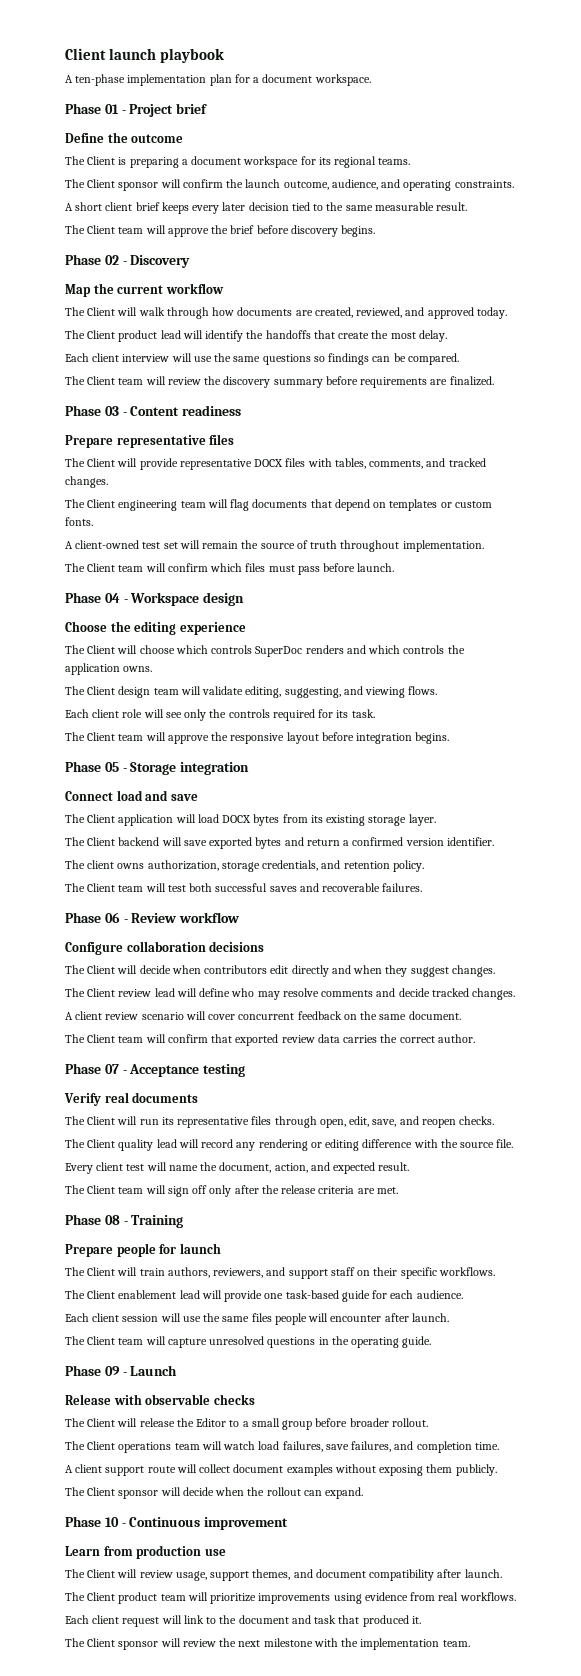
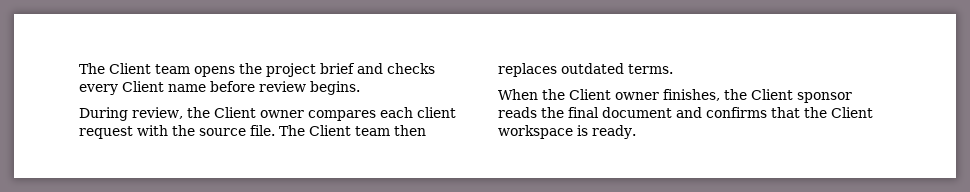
- Client launch playbook
- A ten-phase implementation plan for a document workspace.
- Phase 01 - Project brief
- Define the outcome
- The Client is preparing a document workspace for its regional teams.
- The Client sponsor will confirm the launch outcome, audience, and operating constraints.
- A short client brief keeps every later decision tied to the same measurable result.
- The Client team will approve the brief before discovery begins.
- Phase 02 - Discovery
- Map the current workflow
- The Client will walk through how documents are created, reviewed, and approved today.
- The Client product lead will identify the handoffs that create the most delay.
- Each client interview will use the same questions so findings can be compared.
- The Client team will review the discovery summary before requirements are finalized.
- Phase 03 - Content readiness
- Prepare representative files
- The Client will provide representative DOCX files with tables, comments, and tracked changes.
- The Client engineering team will flag documents that depend on templates or custom fonts.
- A client-owned test set will remain the source of truth throughout implementation.
- The Client team will confirm which files must pass before launch.
- Phase 04 - Workspace design
- Choose the editing experience
- The Client will choose which controls SuperDoc renders and which controls the application owns.
- The Client design team will validate editing, suggesting, and viewing flows.
- Each client role will see only the controls required for its task.
- The Client team will approve the responsive layout before integration begins.
- Phase 05 - Storage integration
- Connect load and save
- The Client application will load DOCX bytes from its existing storage layer.
- The Client backend will save exported bytes and return a confirmed version identifier.
- The client owns authorization, storage credentials, and retention policy.
- The Client team will test both successful saves and recoverable failures.
- Phase 06 - Review workflow
- Configure collaboration decisions
- The Client will decide when contributors edit directly and when they suggest changes.
- The Client review lead will define who may resolve comments and decide tracked changes.
- A client review scenario will cover concurrent feedback on the same document.
- The Client team will confirm that exported review data carries the correct author.
- Phase 07 - Acceptance testing
- Verify real documents
- The Client will run its representative files through open, edit, save, and reopen checks.
- The Client quality lead will record any rendering or editing difference with the source file.
- Every client test will name the document, action, and expected result.
- The Client team will sign off only after the release criteria are met.
- Phase 08 - Training
- Prepare people for launch
- The Client will train authors, reviewers, and support staff on their specific workflows.
- The Client enablement lead will provide one task-based guide for each audience.
- Each client session will use the same files people will encounter after launch.
- The Client team will capture unresolved questions in the operating guide.
- Phase 09 - Launch
- Release with observable checks
- The Client will release the Editor to a small group before broader rollout.
- The Client operations team will watch load failures, save failures, and completion time.
- A client support route will collect document examples without exposing them publicly.
- The Client sponsor will decide when the rollout can expand.
- Phase 10 - Continuous improvement
- Learn from production use
- The Client will review usage, support themes, and document compatibility after launch.
- The Client product team will prioritize improvements using evidence from real workflows.
- Each client request will link to the document and task that produced it.
- The Client sponsor will review the next milestone with the implementation team.
+ The Client team opens the project brief and checks every Client name before review begins.
+ During review, the Client owner compares each client request with the source file. The Client team then replaces outdated terms.
+ When the Client owner finishes, the Client sponsor reads the final document and confirms that the Client workspace is ready.

